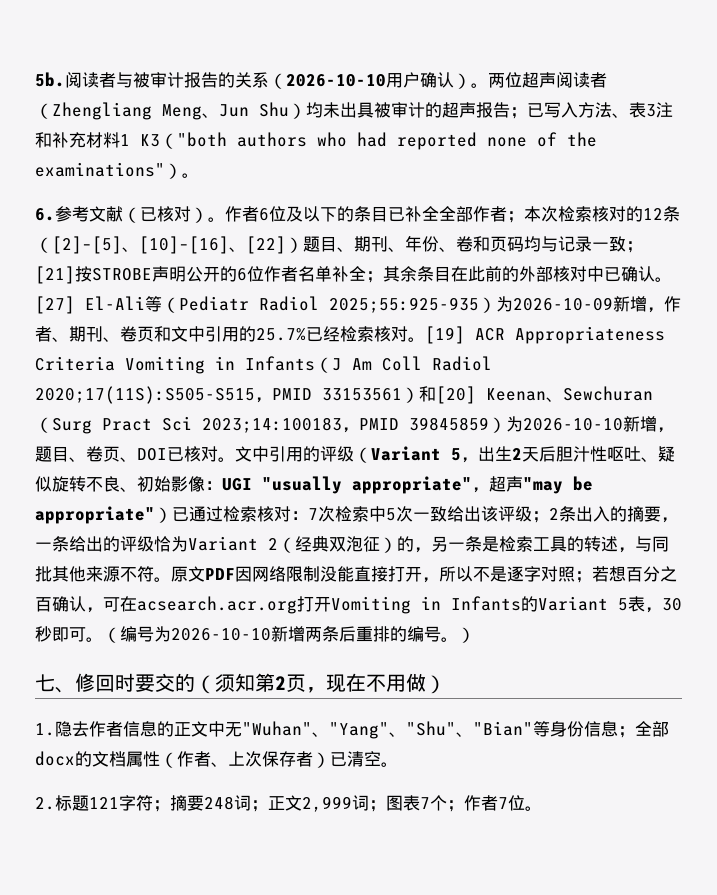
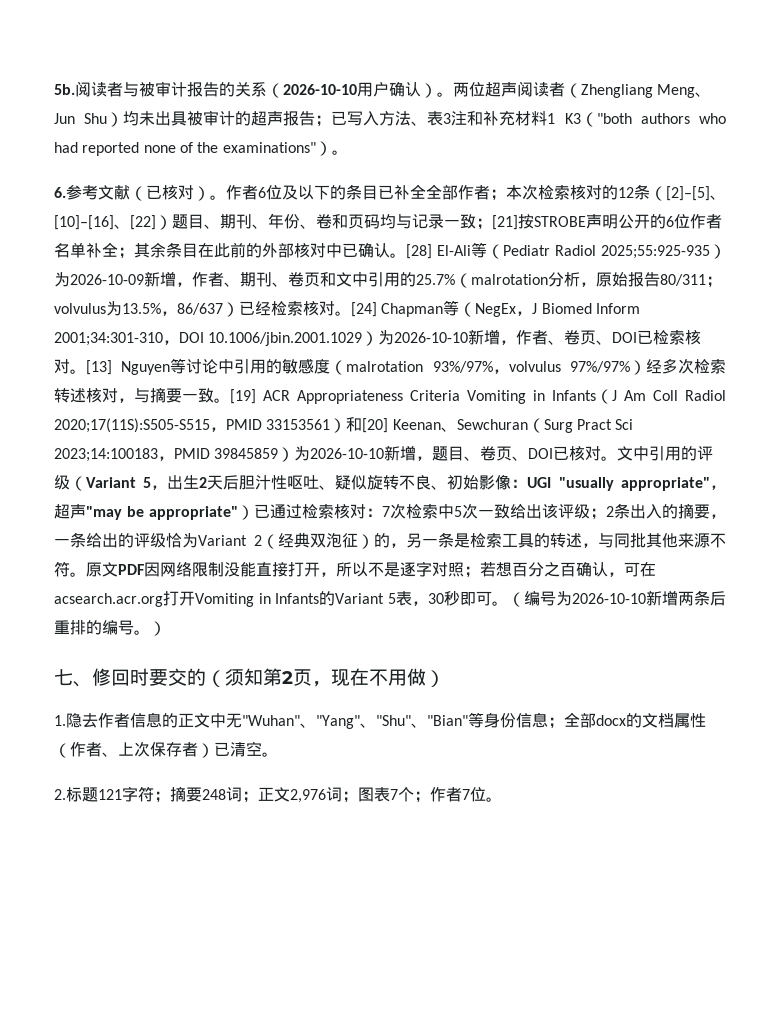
- [27] El-Ali等（Pediatr Radiol 2025;55:925-935）为2026-10-09新增，作者、期刊、卷页和文中引用的25.7%已经检索核对。
+ [28] El-Ali等（Pediatr Radiol 2025;55:925-935）为2026-10-09新增，作者、期刊、卷页和文中引用的25.7%（malrotation分析，原始报告80/311；volvulus为13.5%，86/637）已经检索核对。[24] Chapman等（NegEx，J Biomed Inform 2001;34:301-310，DOI 10.1006/jbin.2001.1029）为2026-10-10新增，作者、卷页、DOI已检索核对。[13] Nguyen等讨论中引用的敏感度（malrotation 93%/97%，volvulus 97%/97%）经多次检索转述核对，与摘要一致。
- 2.标题121字符；摘要248词；正文2,999词；图表7个；作者7位。
+ 2.标题121字符；摘要248词；正文2,976词；图表7个；作者7位。

